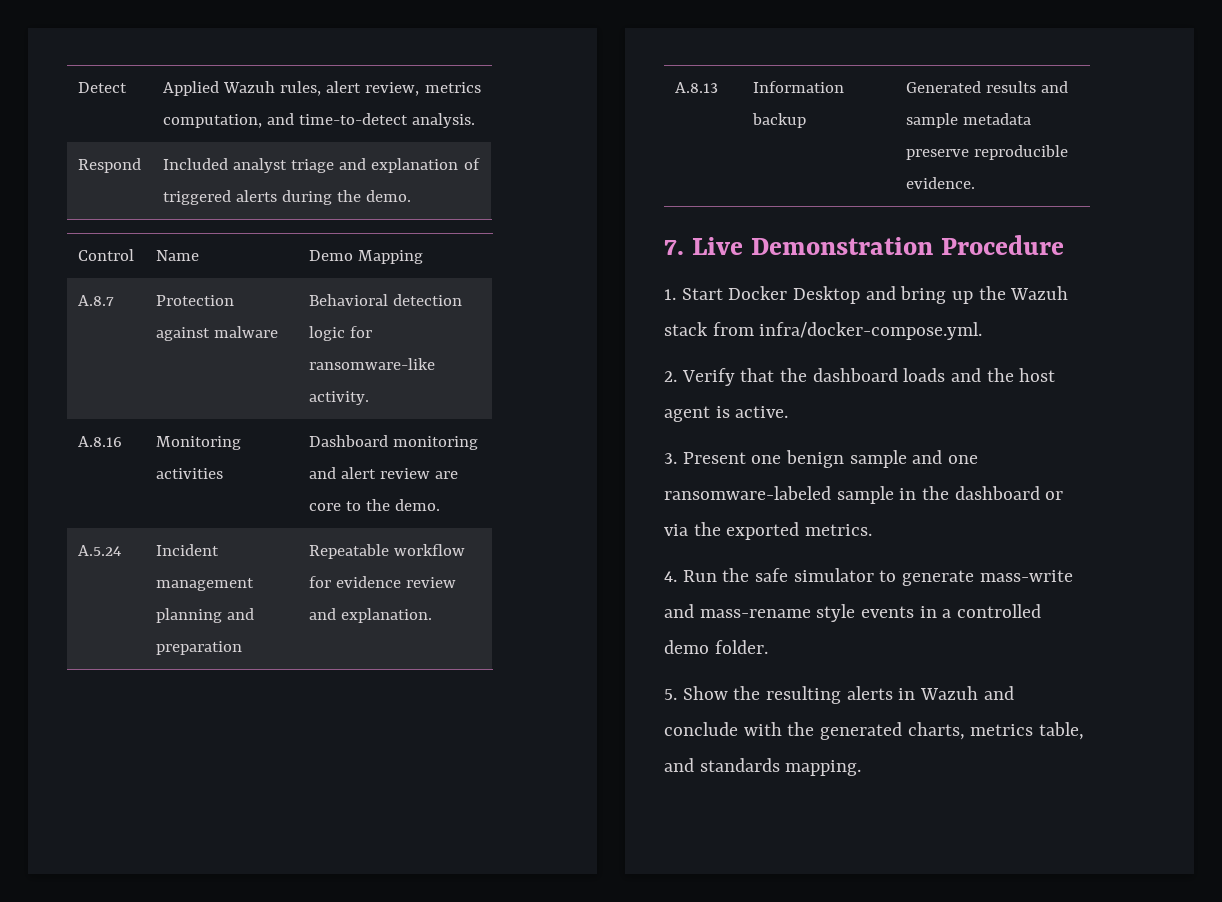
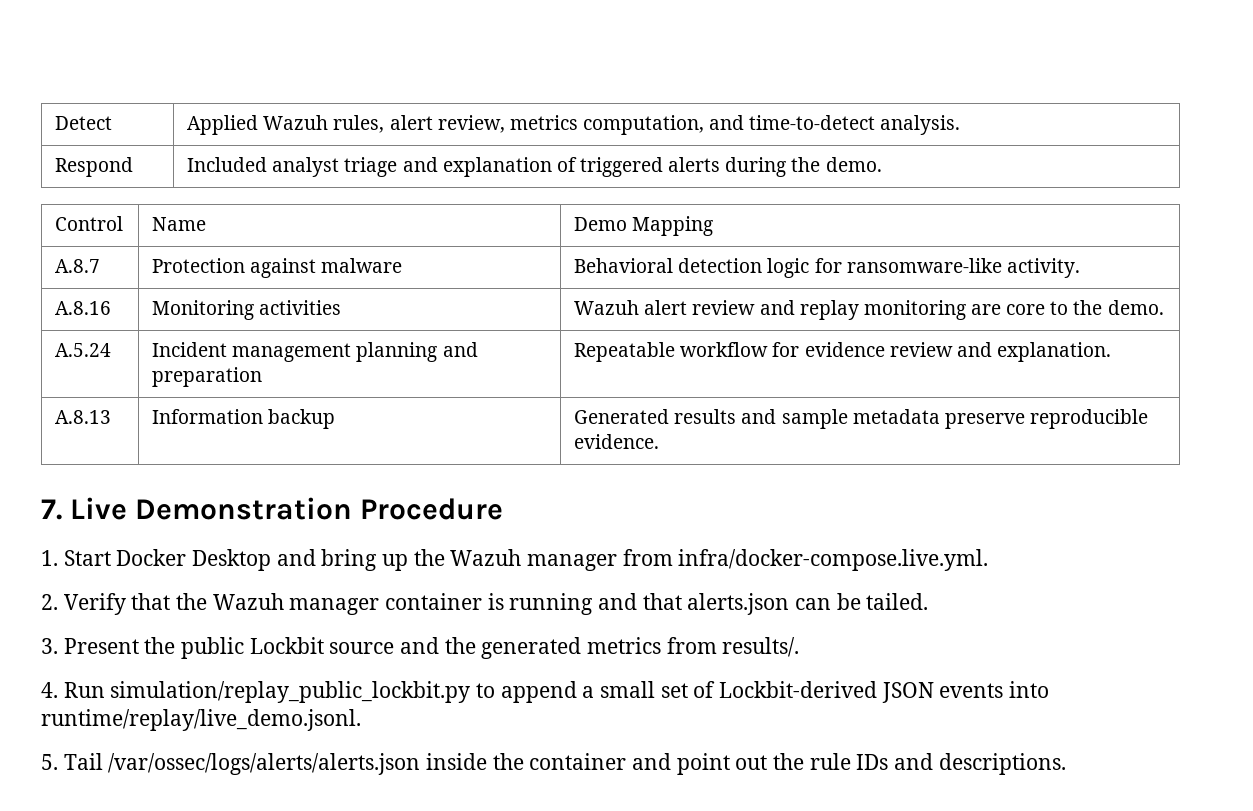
- A.8.16 | Monitoring activities | Dashboard monitoring and alert review are core to the demo.
+ A.8.16 | Monitoring activities | Wazuh alert review and replay monitoring are core to the demo.
- 1. Start Docker Desktop and bring up the Wazuh stack from infra/docker-compose.yml.
+ 1. Start Docker Desktop and bring up the Wazuh manager from infra/docker-compose.live.yml.
- 2. Verify that the dashboard loads and the host agent is active.
- 3. Present one benign sample and one ransomware-labeled sample in the dashboard or via the exported metrics.
- 4. Run the safe simulator to generate mass-write and mass-rename style events in a controlled demo folder.
- 5. Show the resulting alerts in Wazuh and conclude with the generated charts, metrics table, and standards mapping.
+ 2. Verify that the Wazuh manager container is running and that alerts.json can be tailed.
+ 3. Present the public Lockbit source and the generated metrics from results/.
+ 4. Run simulation/replay_public_lockbit.py to append a small set of Lockbit-derived JSON events into runtime/replay/live_demo.jsonl.
+ 5. Tail /var/ossec/logs/alerts/alerts.json inside the container and point out the rule IDs and descriptions.

